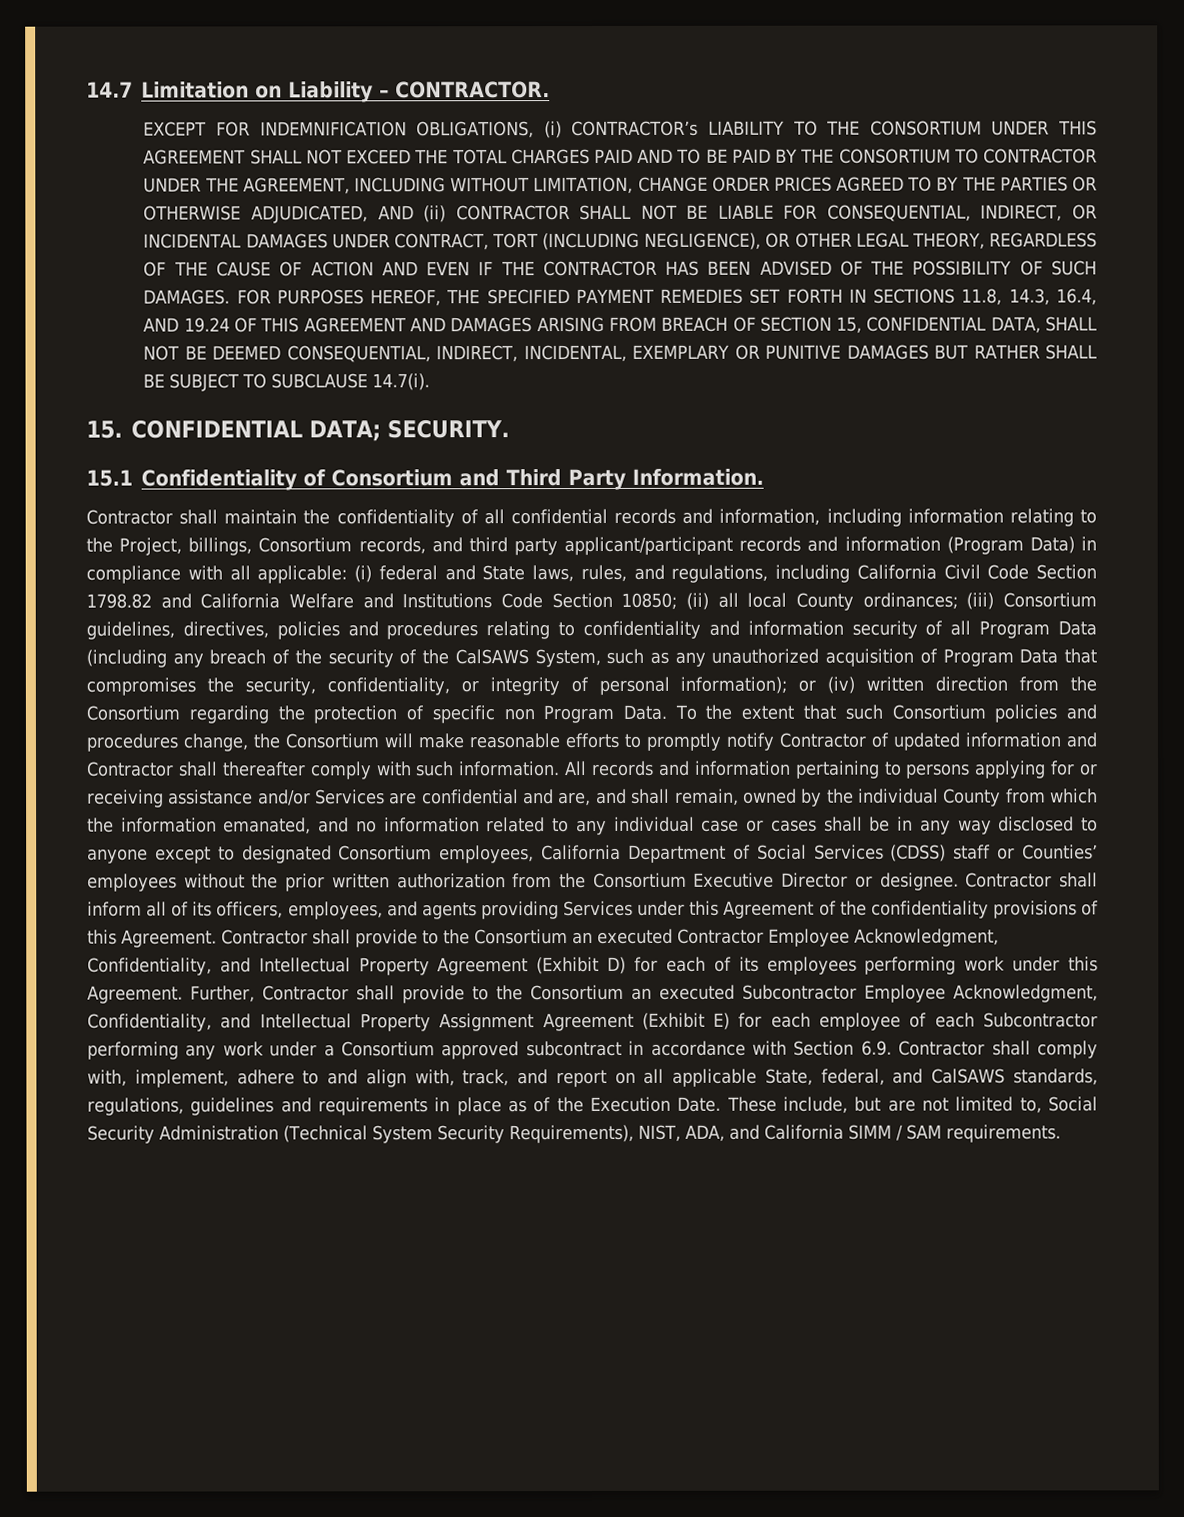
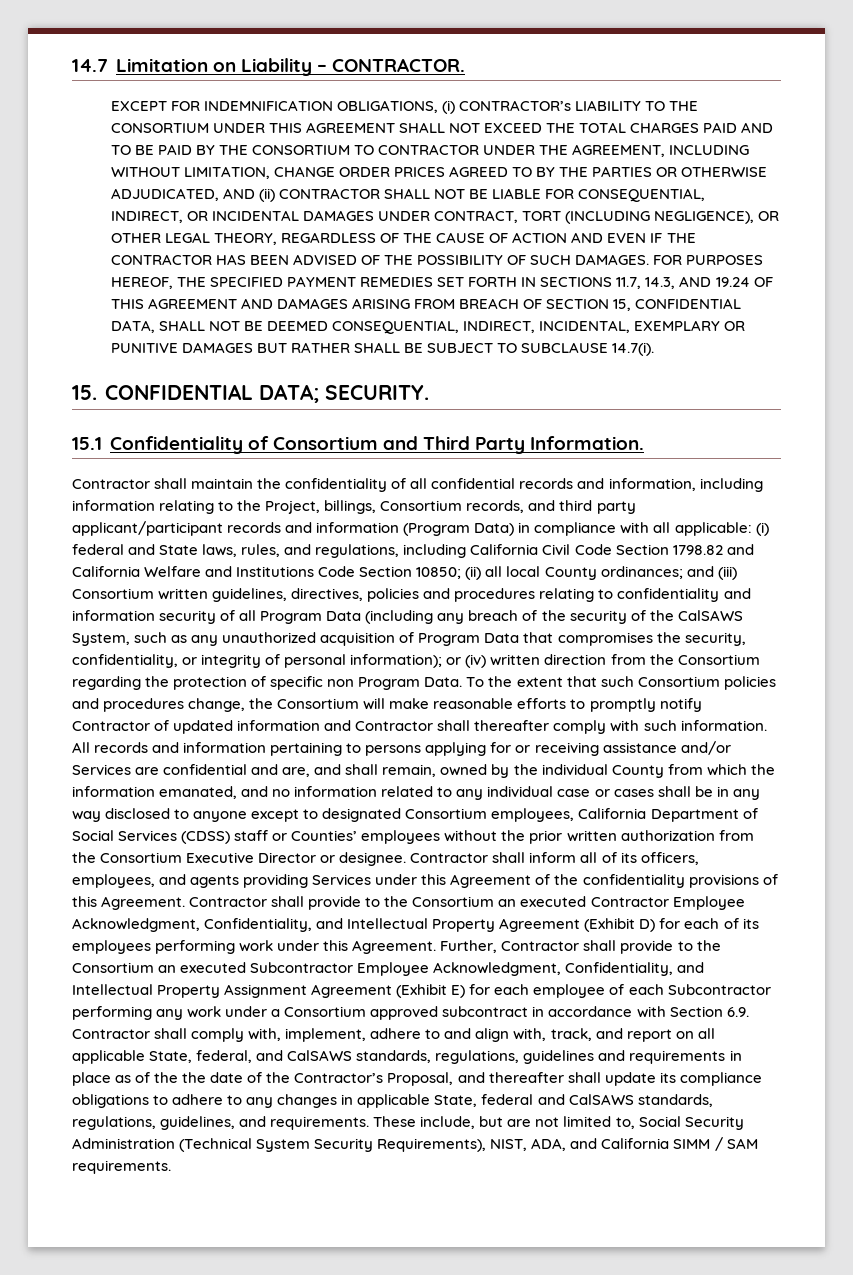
- FOR PURPOSES HEREOF, THE SPECIFIED PAYMENT REMEDIES SET FORTH IN SECTIONS 11.8, 14.3, 16.4, AND 19.24 OF THIS AGREEMENT AND DAMAGES ARISING FROM BREACH OF SECTION 15, CONFIDENTIAL DATA, SHALL NOT BE DEEMED CONSEQUENTIAL, INDIRECT, INCIDENTAL, EXEMPLARY OR PUNITIVE DAMAGES BUT RATHER SHALL BE SUBJECT TO SUBCLAUSE 14.7(i).
+ FOR PURPOSES HEREOF, THE SPECIFIED PAYMENT REMEDIES SET FORTH IN SECTIONS 11.7, 14.3, AND 19.24 OF THIS AGREEMENT AND DAMAGES ARISING FROM BREACH OF SECTION 15, CONFIDENTIAL DATA, SHALL NOT BE DEEMED CONSEQUENTIAL, INDIRECT, INCIDENTAL, EXEMPLARY OR PUNITIVE DAMAGES BUT RATHER SHALL BE SUBJECT TO SUBCLAUSE 14.7(i).
- (iii) Consortium guidelines, directives, policies and procedures relating to confidentiality and information security of all Program Data (including any breach of the security of the CalSAWS System, such as any unauthorized acquisition of Program Data that compromises the security, confidentiality, or integrity of personal information);
+ and (iii) Consortium written guidelines, directives, policies and procedures relating to confidentiality and information security of all Program Data (including any breach of the security of the CalSAWS System, such as any unauthorized acquisition of Program Data that compromises the security, confidentiality, or integrity of personal information);
- Further, Contractor shall provide to the Consortium an executed Subcontractor Employee Acknowledgment, Confidentiality, and Intellectual Property Assignment Agreement (Exhibit E) for each employee of each Subcontractor performing any work under a Consortium approved subcontract in accordance with Section 6.9. Contractor shall comply with, implement, adhere to and align with, track, and report on all applicable State, federal, and CalSAWS standards, regulations, guidelines and requirements in place as of the Execution Date.
+ Further, Contractor shall provide to the Consortium an executed Subcontractor Employee Acknowledgment, Confidentiality, and Intellectual Property Assignment Agreement (Exhibit E) for each employee of each Subcontractor performing any work under a Consortium approved subcontract in accordance with Section 6.9. Contractor shall comply with, implement, adhere to and align with, track, and report on all applicable State, federal, and CalSAWS standards, regulations, guidelines and requirements in place as of the the date of the Contractor’s Proposal, and thereafter shall update its compliance obligations to adhere to any changes in applicable State, federal and CalSAWS standards, regulations, guidelines, and requirements.

